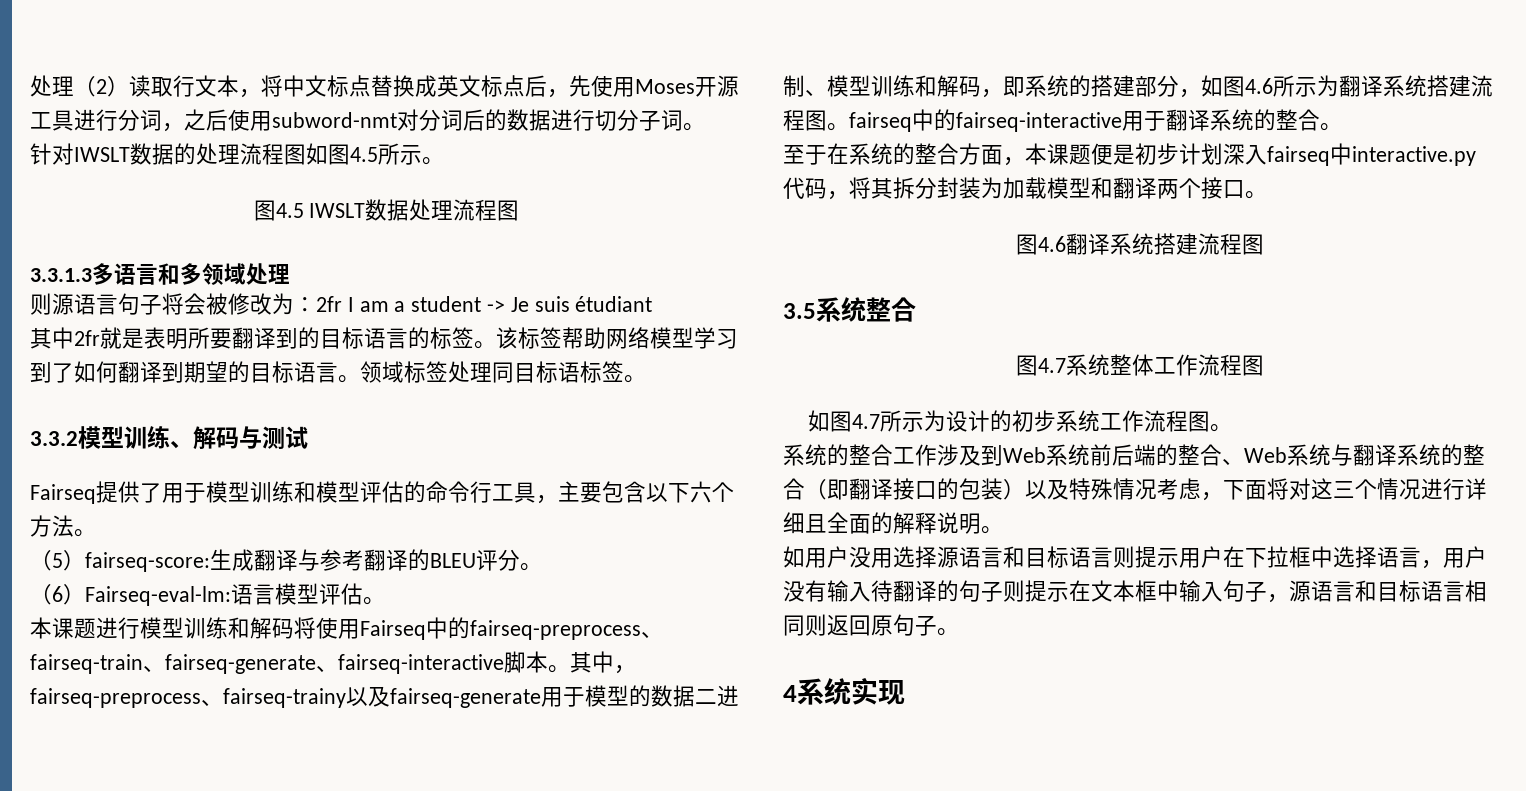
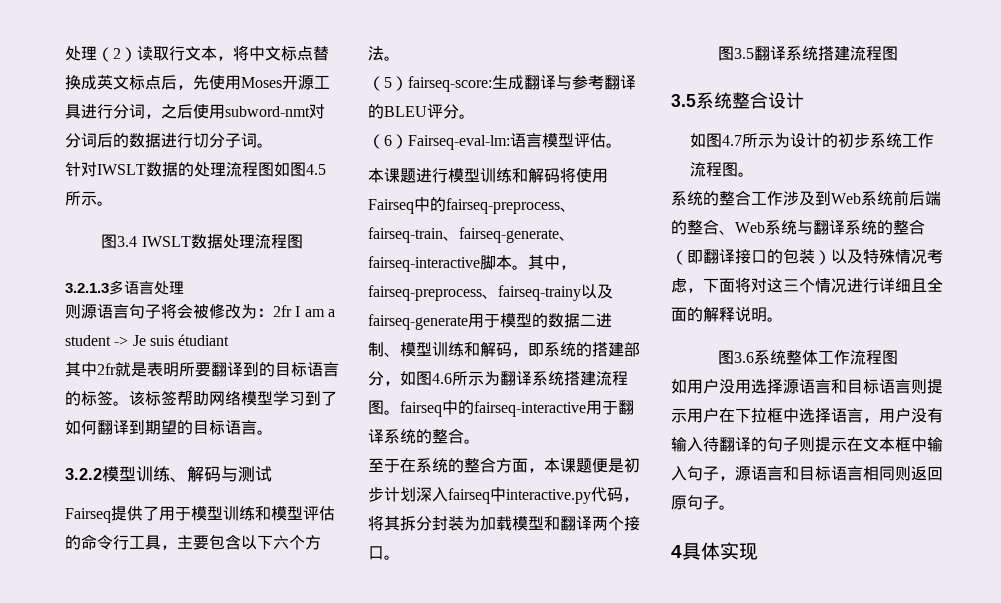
- 图4.5 IWSLT数据处理流程图
+ 图3.4 IWSLT数据处理流程图
- 3.3.1.3多语言和多领域处理
+ 3.2.1.3多语言处理
- 该标签帮助网络模型学习到了如何翻译到期望的目标语言。领域标签处理同目标语标签。
- 3.3.2模型训练、解码与测试
+ 该标签帮助网络模型学习到了如何翻译到期望的目标语言。
+ 3.2.2模型训练、解码与测试
- 图4.6翻译系统搭建流程图
+ 图3.5翻译系统搭建流程图
- 3.5系统整合
- 图4.7系统整体工作流程图
+ 3.5系统整合设计
+ 图3.6系统整体工作流程图
- 4系统实现
+ 4具体实现

